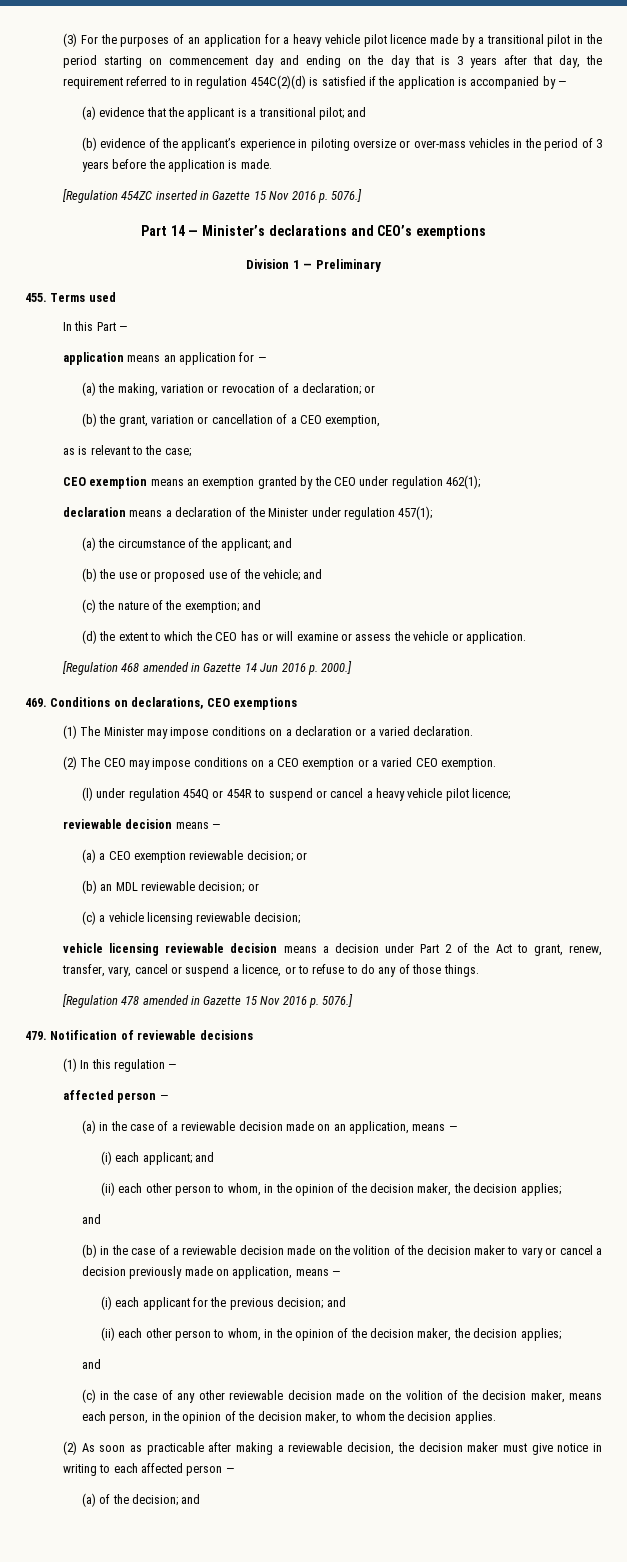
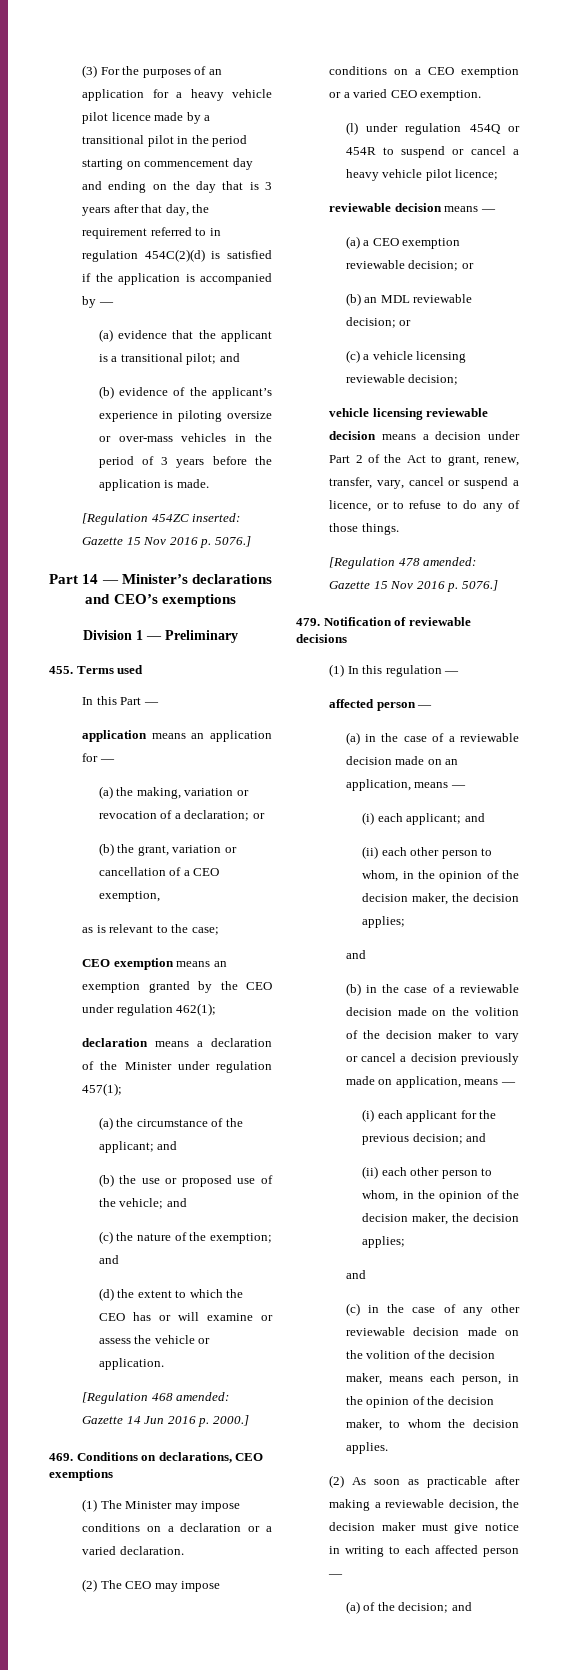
- [Regulation 454ZC inserted in Gazette 15 Nov 2016 p. 5076.]
+ [Regulation 454ZC inserted: Gazette 15 Nov 2016 p. 5076.]
- [Regulation 468 amended in Gazette 14 Jun 2016 p. 2000.]
+ [Regulation 468 amended: Gazette 14 Jun 2016 p. 2000.]
- [Regulation 478 amended in Gazette 15 Nov 2016 p. 5076.]
+ [Regulation 478 amended: Gazette 15 Nov 2016 p. 5076.]

